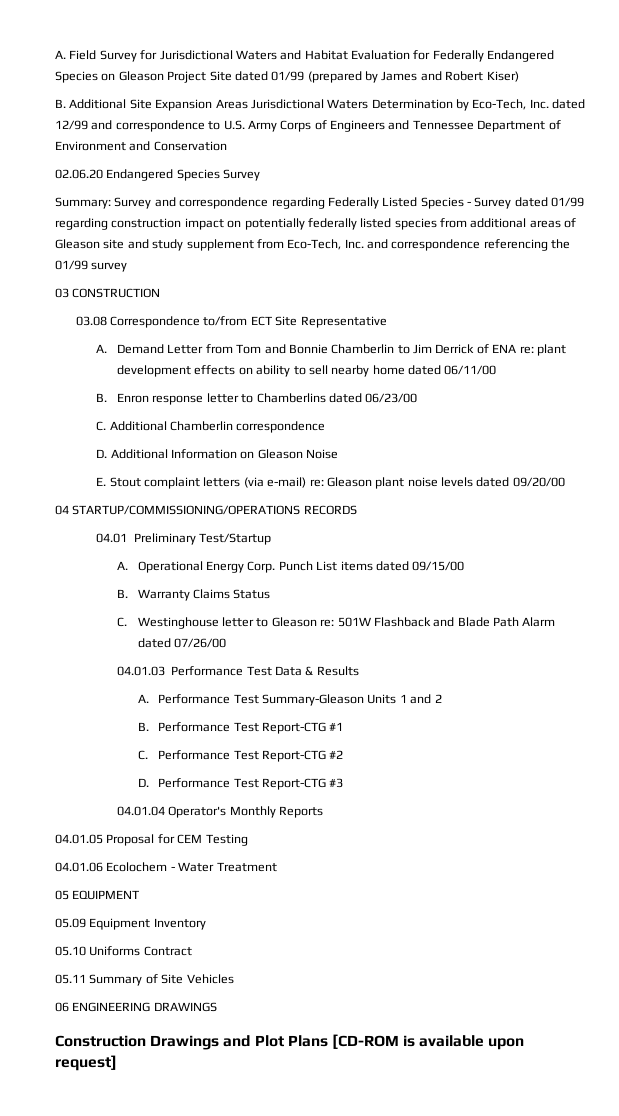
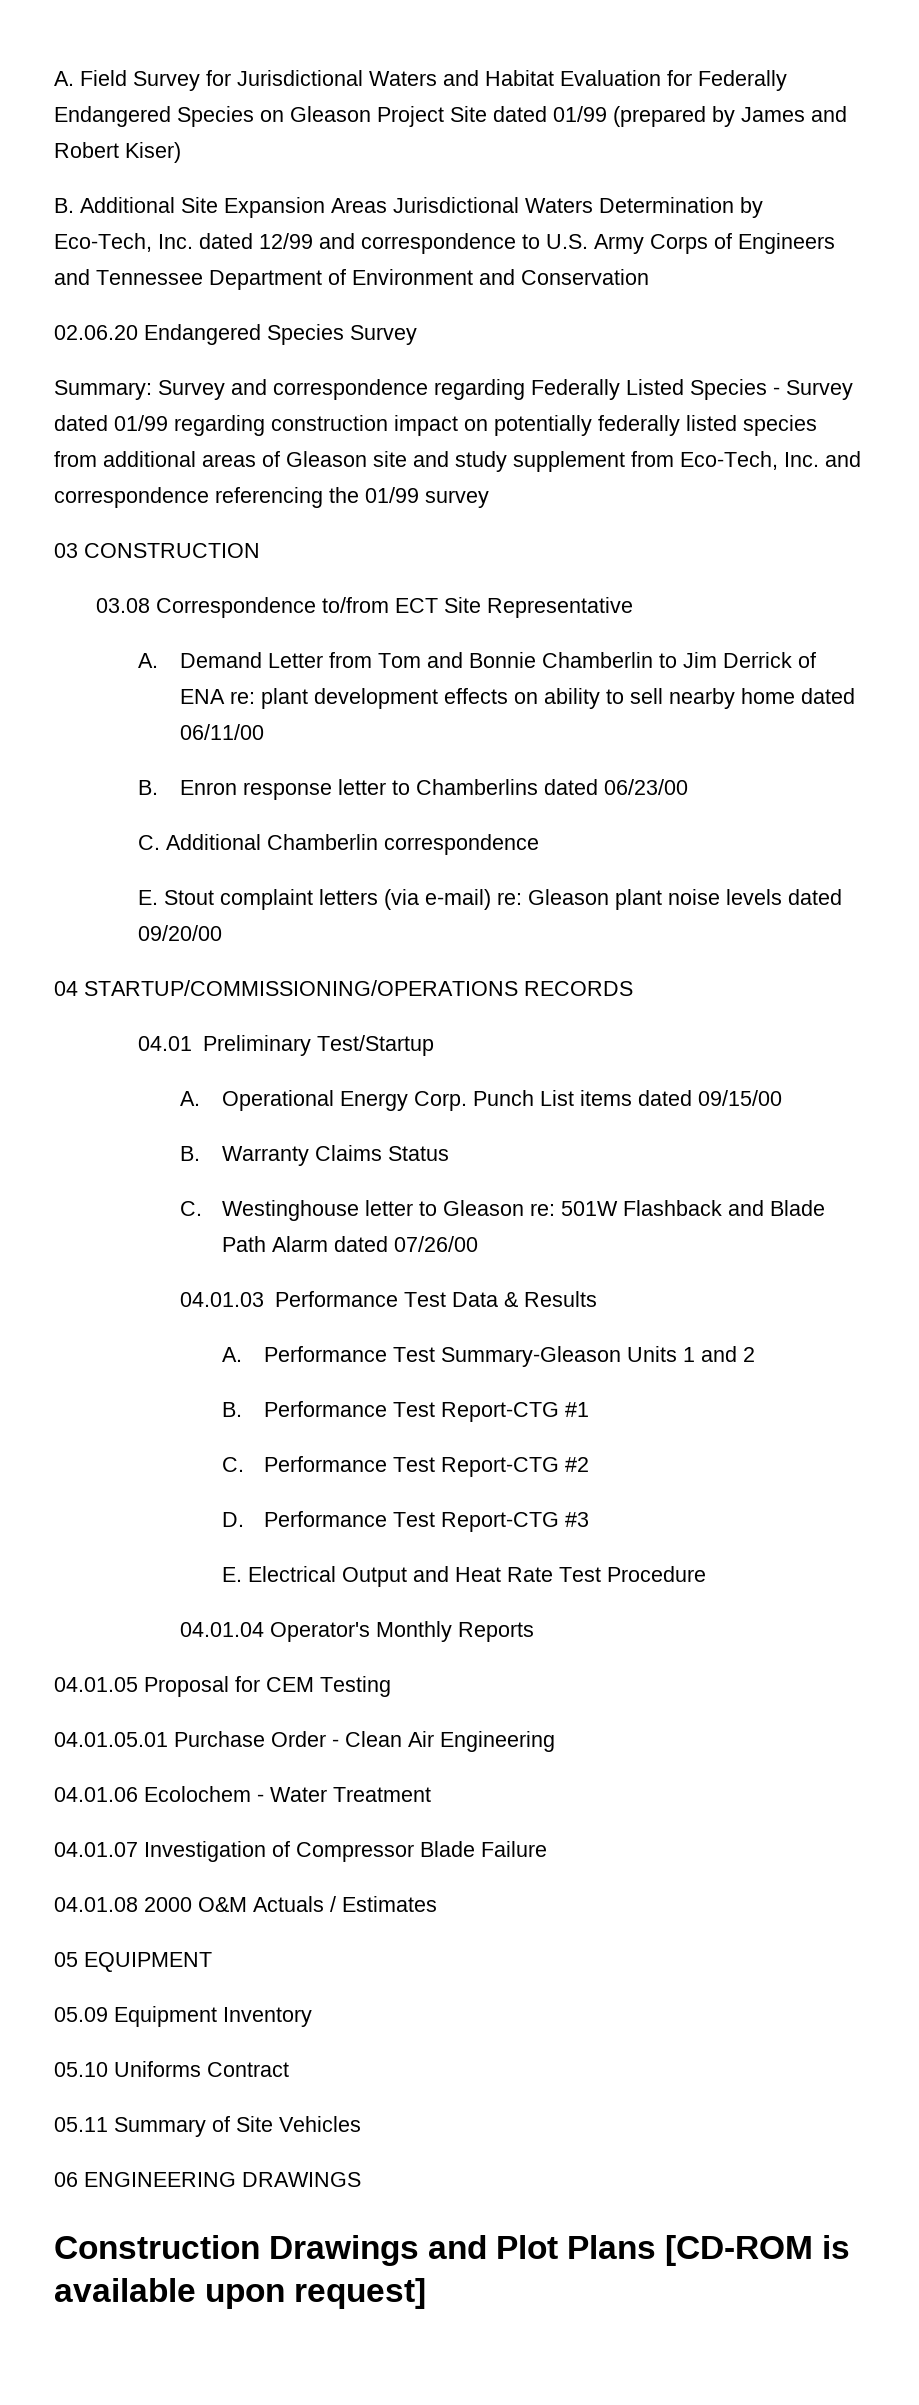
- D. Additional Information on Gleason Noise
+ E. Electrical Output and Heat Rate Test Procedure
+ 04.01.05.01 Purchase Order - Clean Air Engineering
+ 04.01.07 Investigation of Compressor Blade Failure
+ 04.01.08 2000 O&M Actuals / Estimates

